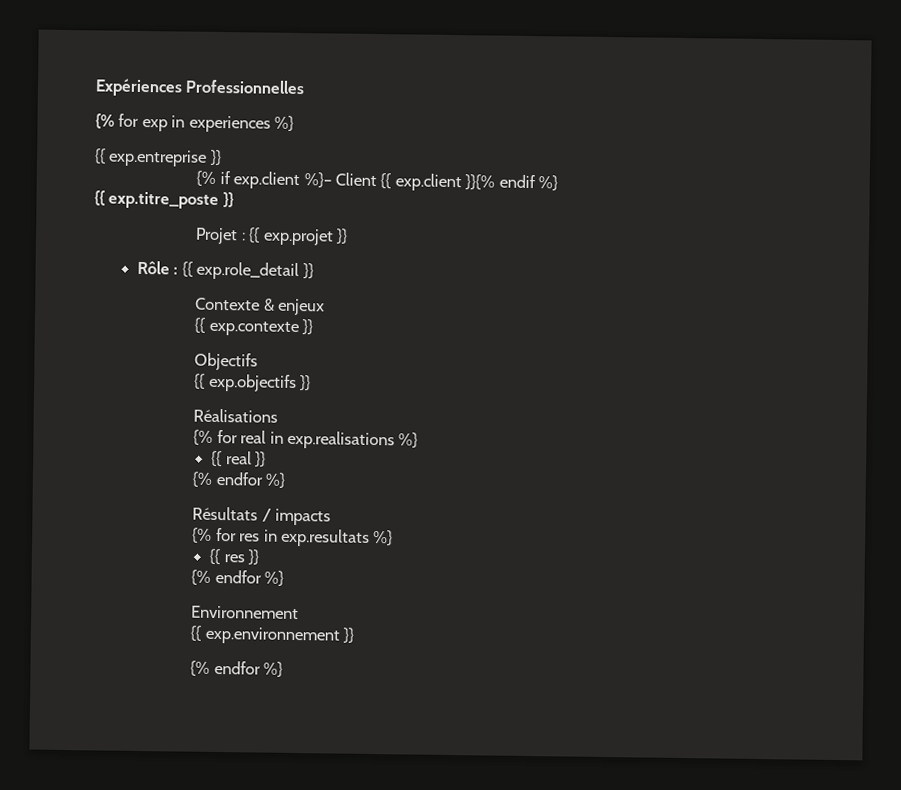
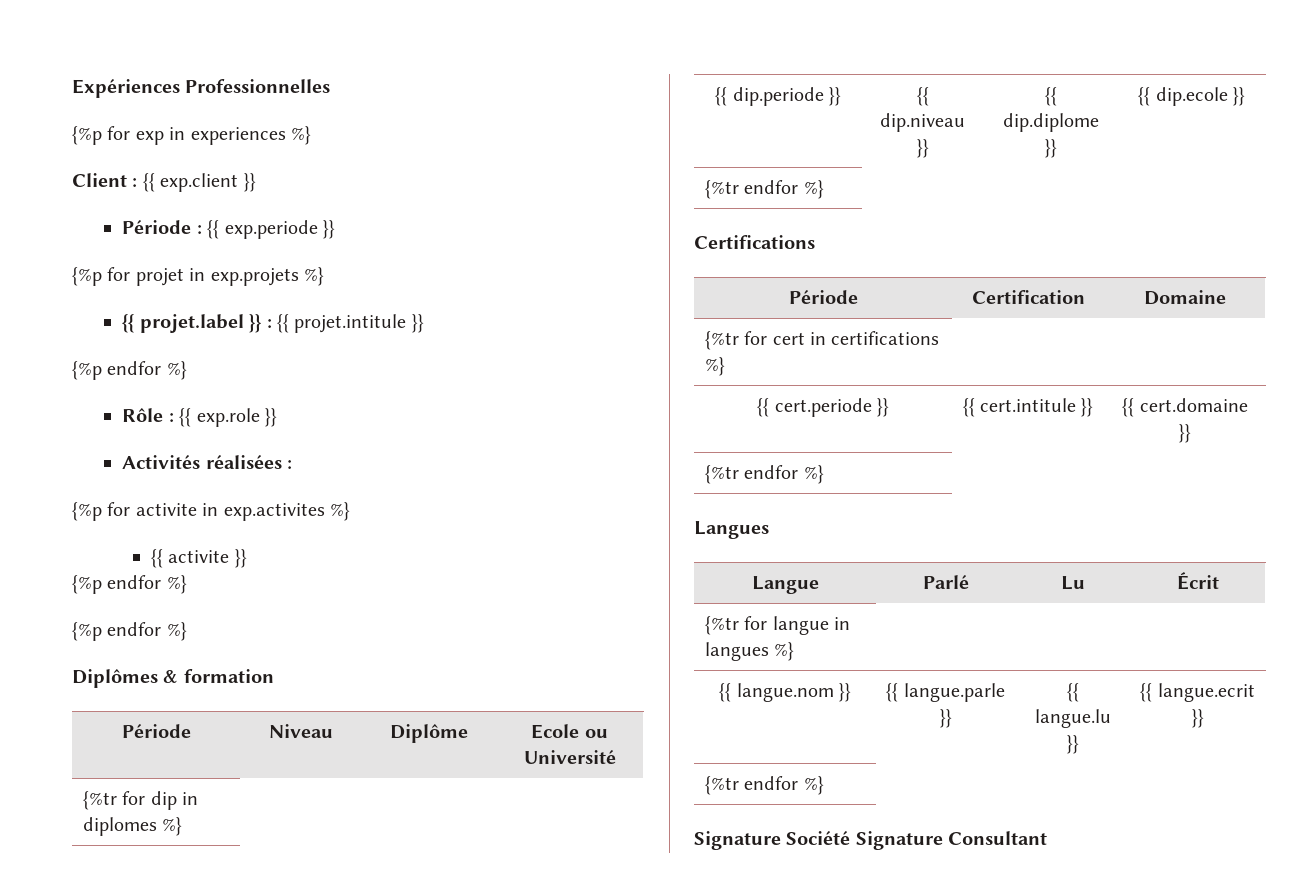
- {% for exp in experiences %}
+ {%p for exp in experiences %}
- {{ exp.entreprise }}
- {% if exp.client %}– Client {{ exp.client }}{% endif %}
- {{ exp.titre_poste }}
- Projet : {{ exp.projet }}
+ Client : {{ exp.client }}
+ Période : {{ exp.periode }}
+ {%p for projet in exp.projets %}
+ {{ projet.label }} : {{ projet.intitule }}
+ {%p endfor %}
- Rôle : {{ exp.role_detail }}
- Contexte & enjeux
- {{ exp.contexte }}
- Objectifs
- {{ exp.objectifs }}
- Réalisations
- {% for real in exp.realisations %}
- {{ real }}
- {% endfor %}
- Résultats / impacts
- {% for res in exp.resultats %}
- {{ res }}
- {% endfor %}
- Environnement
- {{ exp.environnement }}
- {% endfor %}
+ Rôle : {{ exp.role }}
+ Activités réalisées :
+ {%p for activite in exp.activites %}
+ {{ activite }}
+ {%p endfor %}
+ {%p endfor %}
+ Diplômes & formation
+ Période | Niveau | Diplôme | Ecole ou Université
+ {%tr for dip in diplomes %}
+ {{ dip.periode }} | {{ dip.niveau }} | {{ dip.diplome }} | {{ dip.ecole }}
+ {%tr endfor %}
+ Certifications
+ Période | Certification | Domaine
+ {%tr for cert in certifications %}
+ {{ cert.periode }} | {{ cert.intitule }} | {{ cert.domaine }}
+ {%tr endfor %}
+ Langues
+ Langue | Parlé | Lu | Écrit
+ {%tr for langue in langues %}
+ {{ langue.nom }} | {{ langue.parle }} | {{ langue.lu }} | {{ langue.ecrit }}
+ {%tr endfor %}
+ Signature Société Signature Consultant

